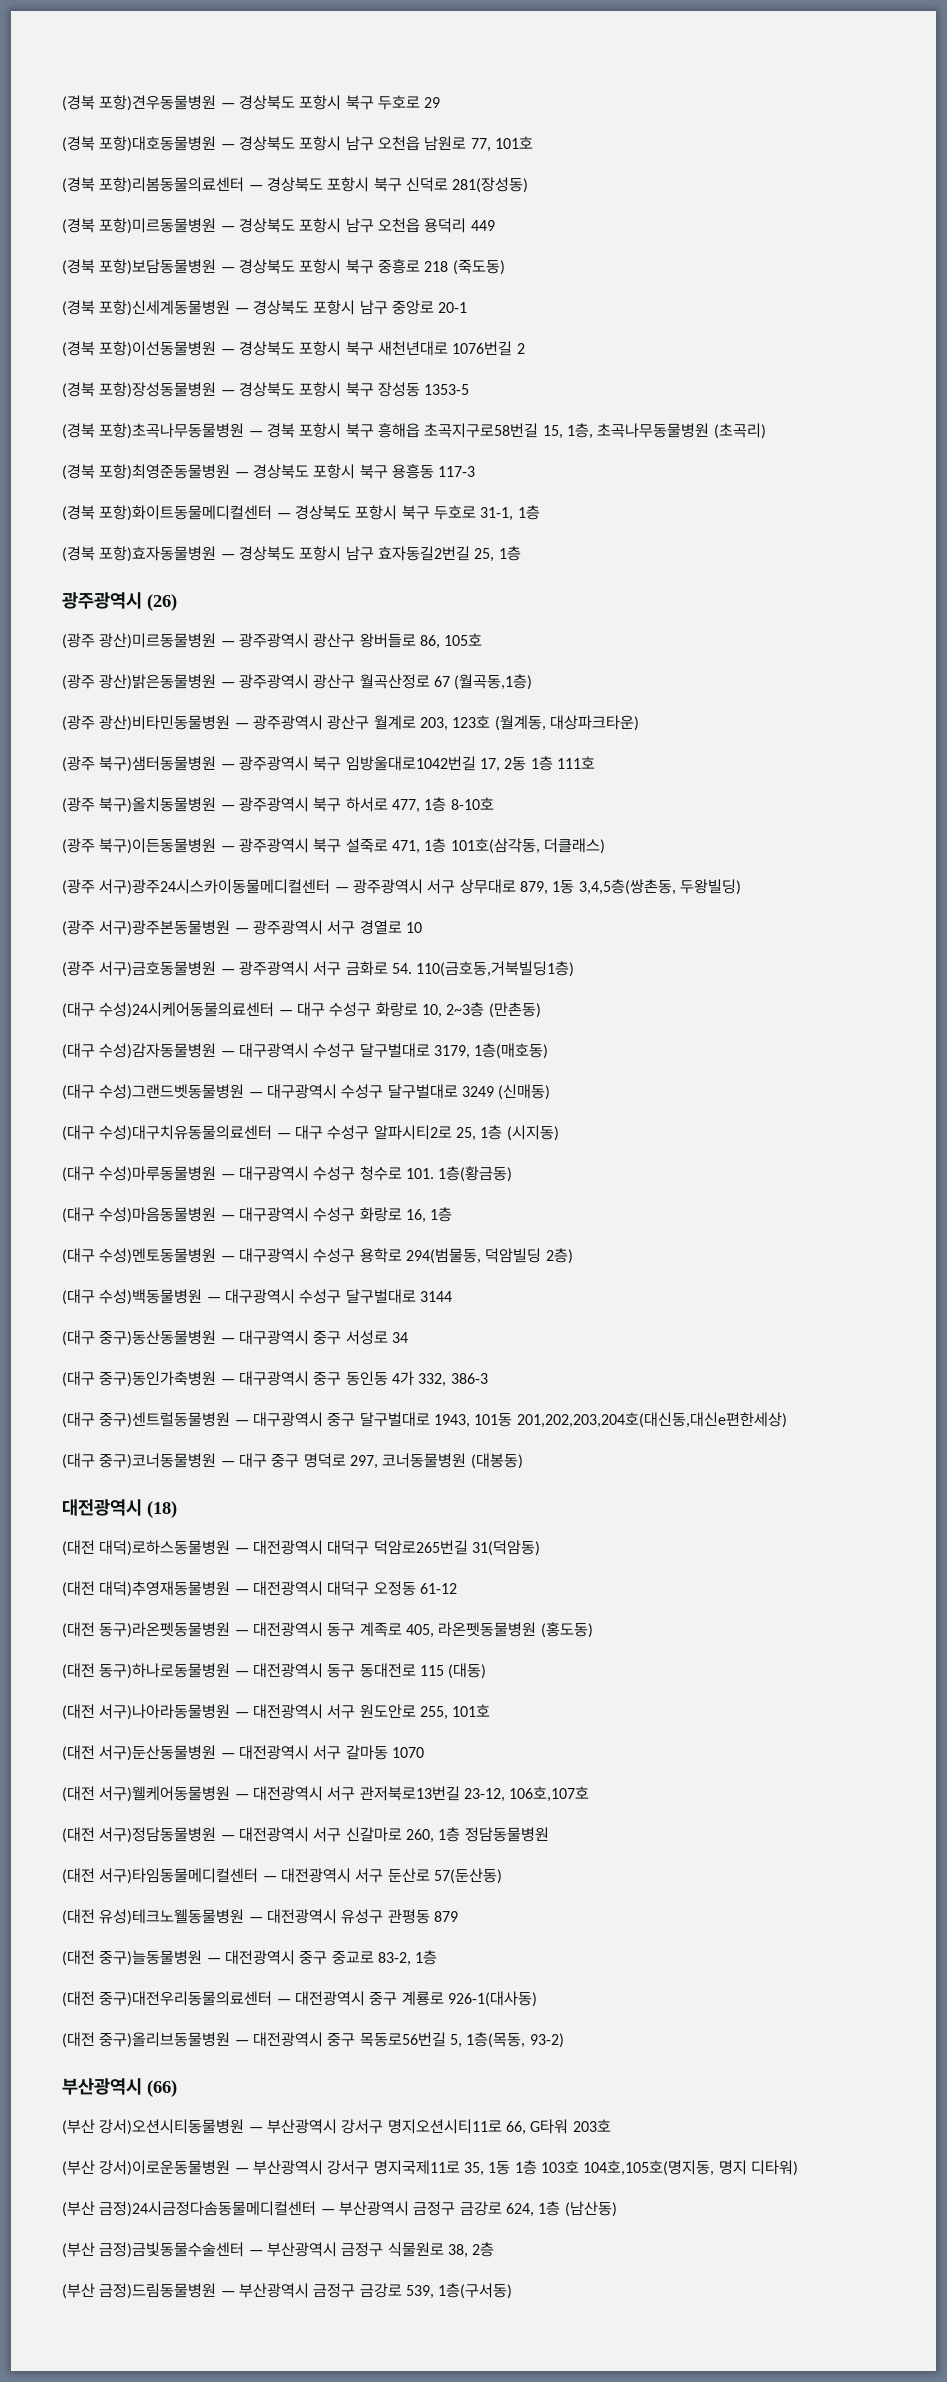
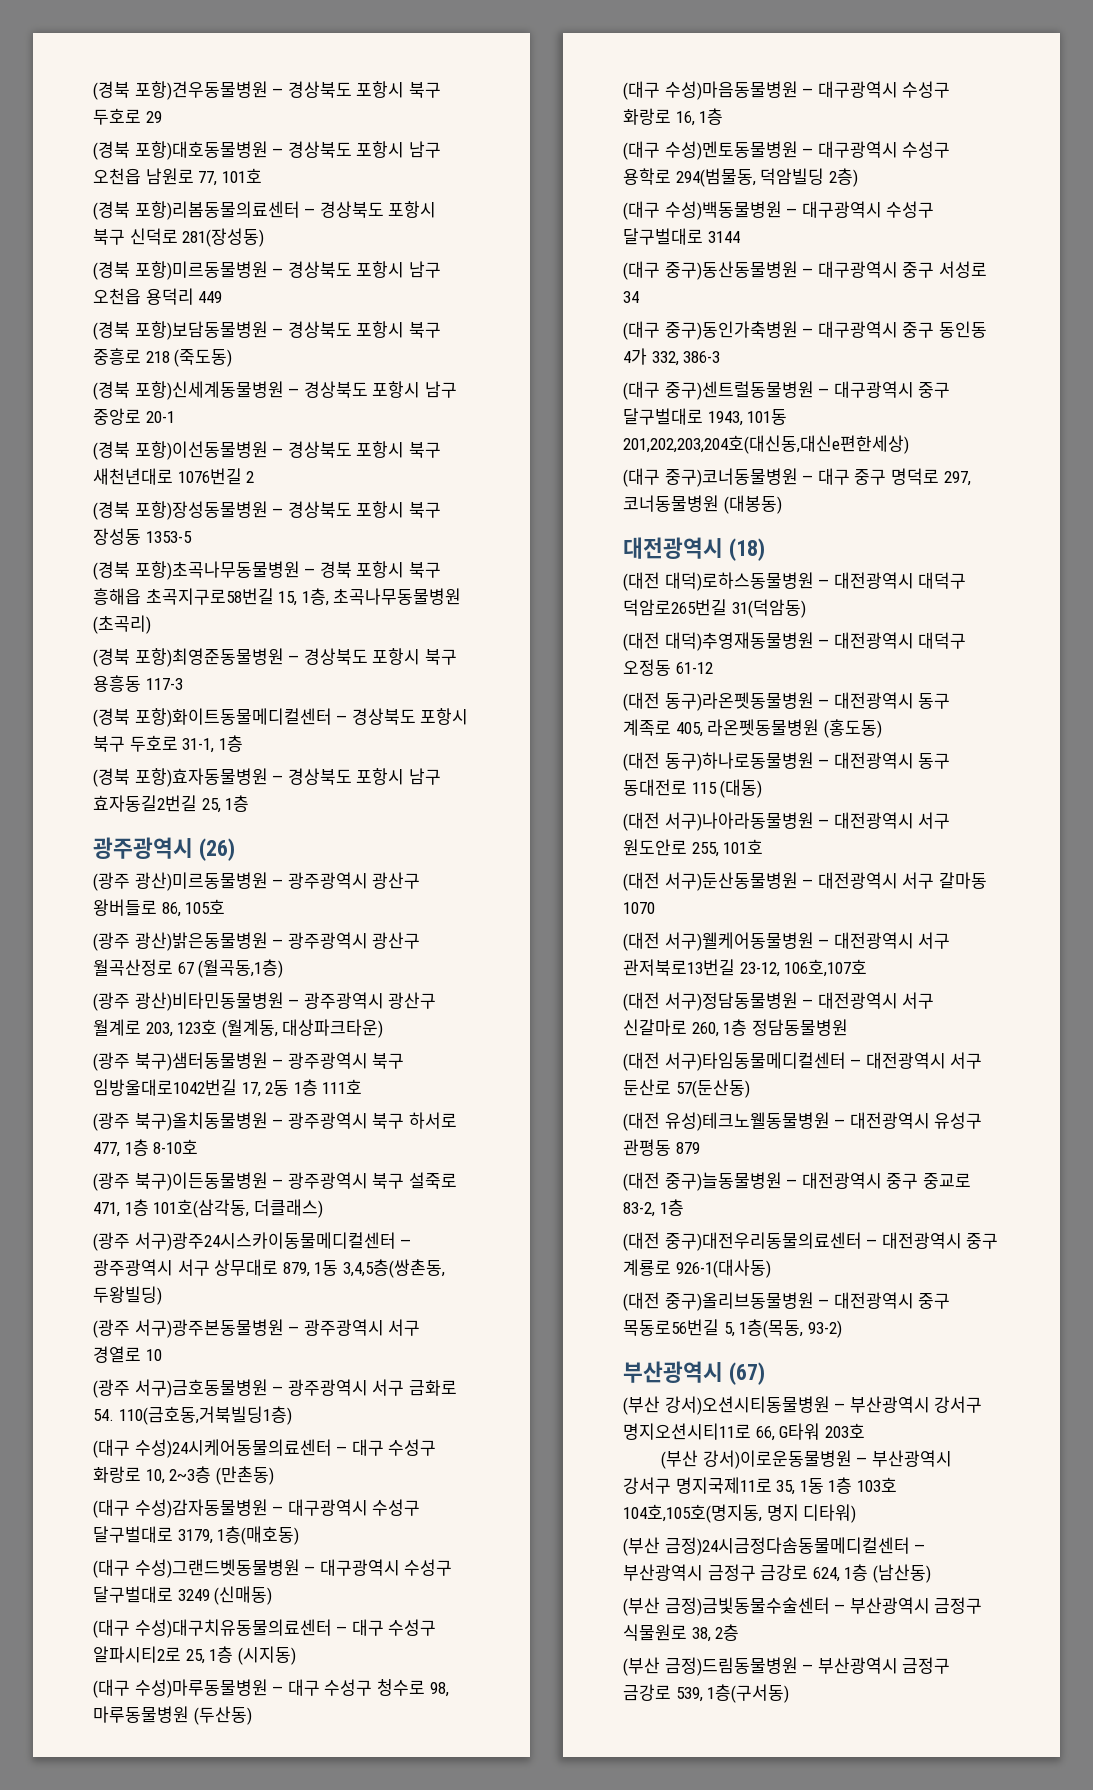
- (대구 수성)마루동물병원 — 대구광역시 수성구 청수로 101. 1층(황금동)
+ (대구 수성)마루동물병원 — 대구 수성구 청수로 98, 마루동물병원 (두산동)
- 부산광역시 (66)
+ 부산광역시 (67)

